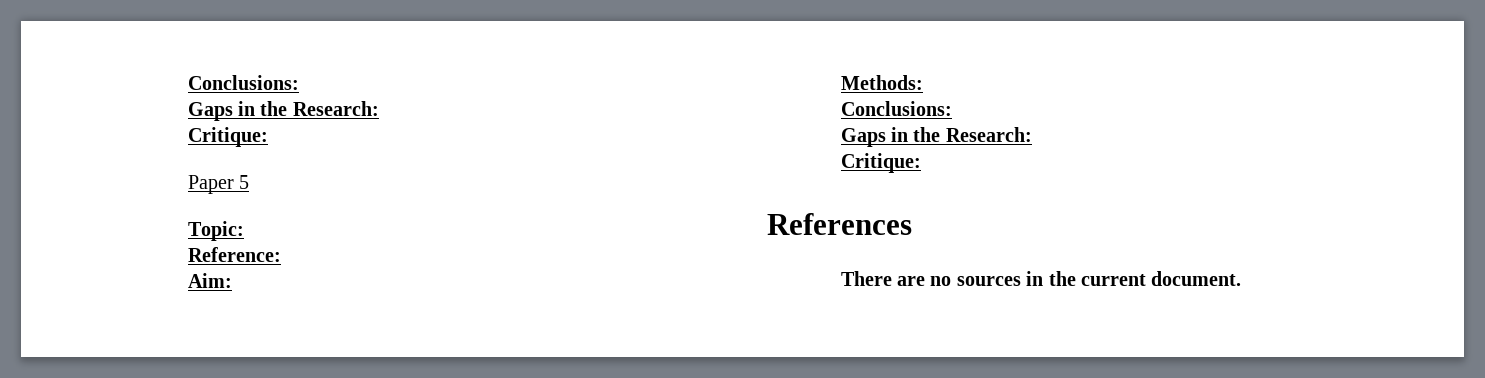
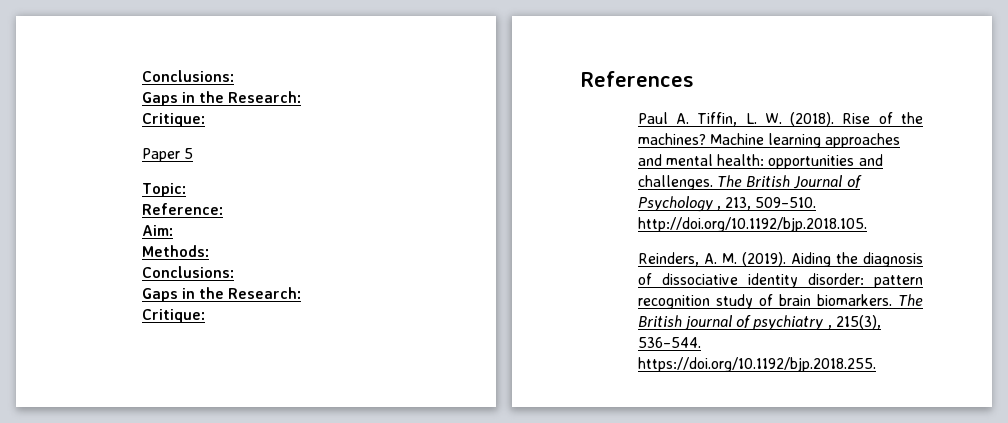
- There are no sources in the current document.
+ Paul A. Tiffin, L. W. (2018). Rise of the machines? Machine learning approaches and mental health: opportunities and challenges. The British Journal of Psychology , 213, 509–510. http://doi.org/10.1192/bjp.2018.105.
+ Reinders, A. M. (2019). Aiding the diagnosis of dissociative identity disorder: pattern recognition study of brain biomarkers. The British journal of psychiatry , 215(3), 536–544. https://doi.org/10.1192/bjp.2018.255.

